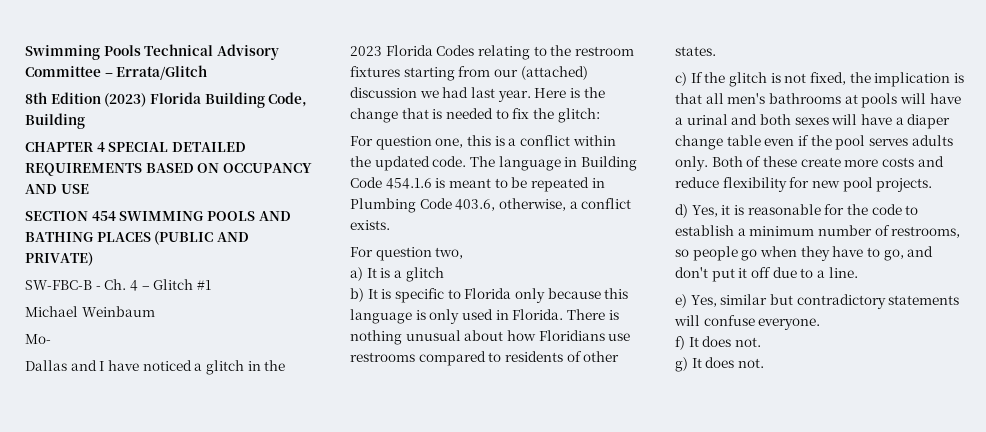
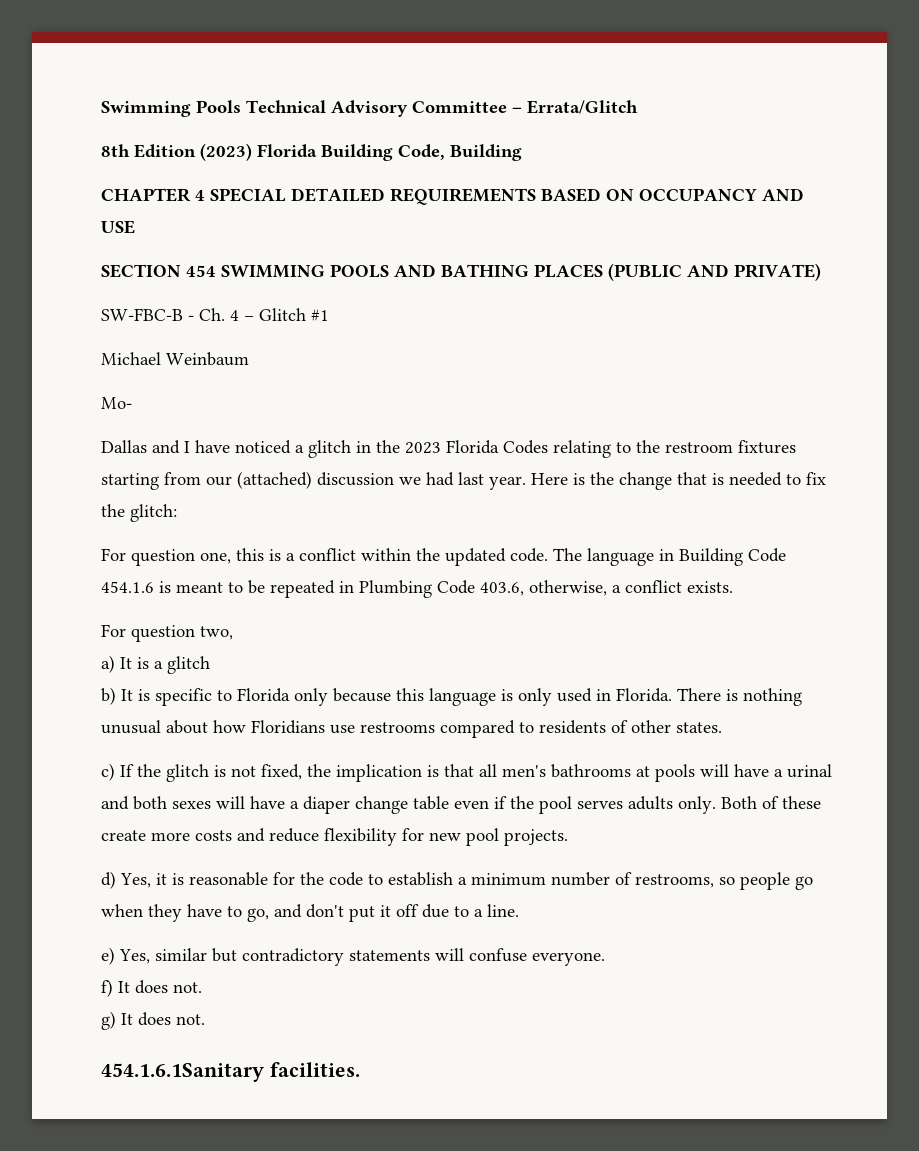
+ 454.1.6.1Sanitary facilities.

